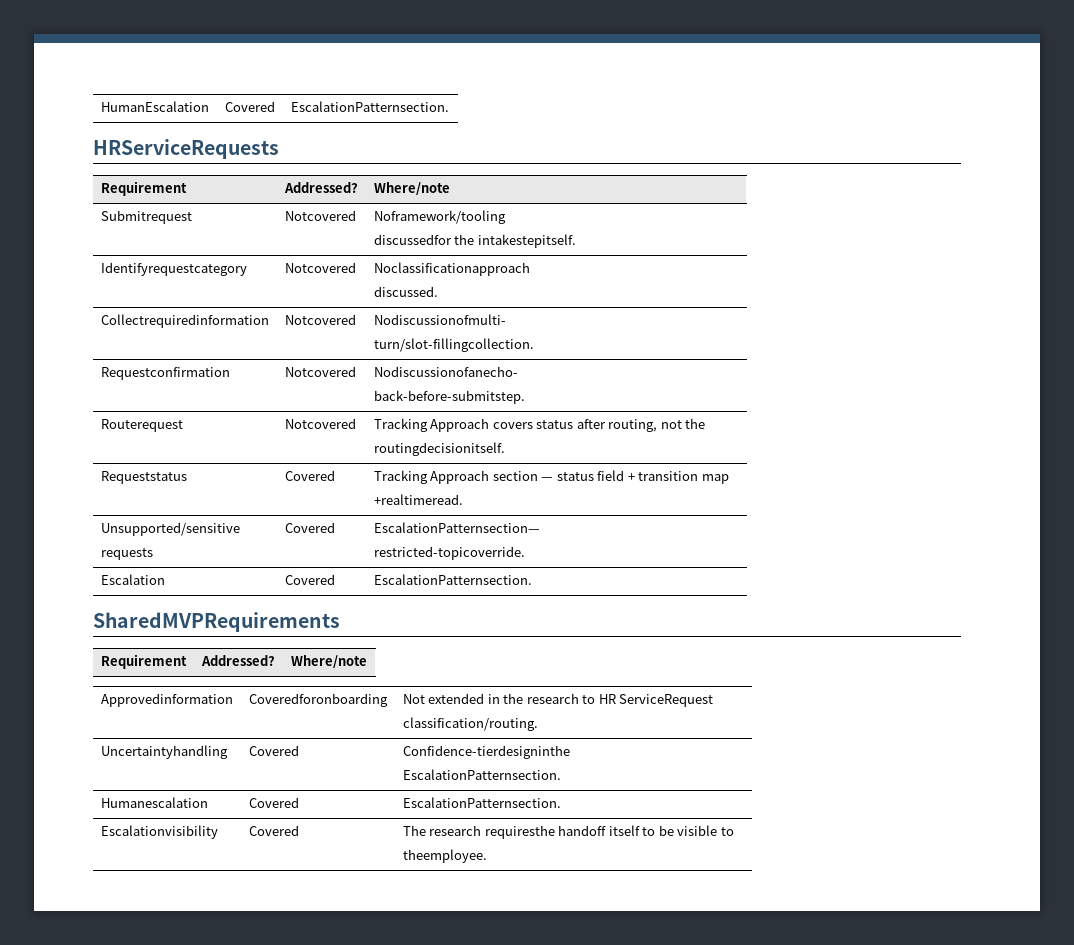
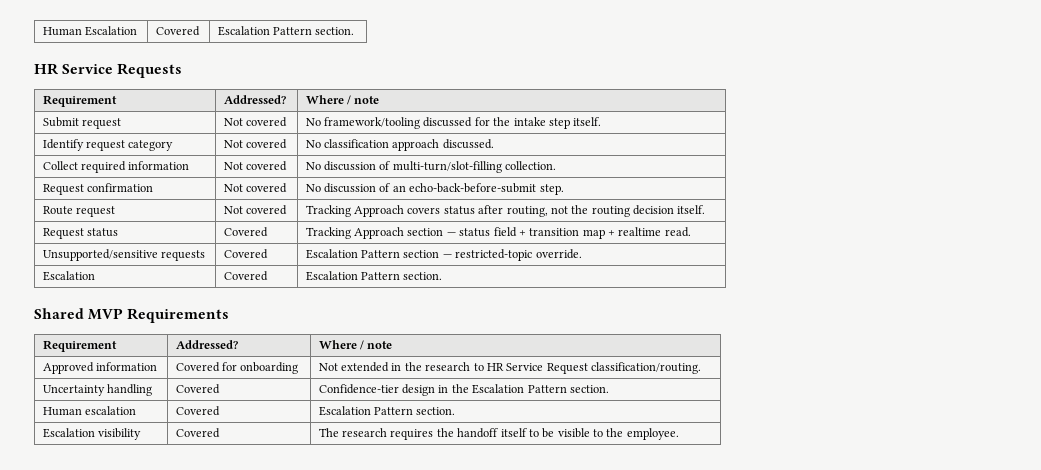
- HumanEscalation | Covered | EscalationPatternsection.
- HRServiceRequests
- Requirement | Addressed? | Where/note
- Submitrequest | Notcovered | Noframework/tooling
- discussedfor the intakestepitself.
- Identifyrequestcategory | Notcovered | Noclassificationapproach
- discussed.
- Collectrequiredinformation | Notcovered | Nodiscussionofmulti-
- turn/slot-fillingcollection.
- Requestconfirmation | Notcovered | Nodiscussionofanecho-
- back-before-submitstep.
- Routerequest | Notcovered | Tracking Approach covers status after routing, not the
- routingdecisionitself.
- Requeststatus | Covered | Tracking Approach section — status field + transition map
- +realtimeread.
+ Human Escalation | Covered | Escalation Pattern section.
+ HR Service Requests
+ Requirement | Addressed? | Where / note
+ Submit request | Not covered | No framework/tooling discussed for the intake step itself.
+ Identify request category | Not covered | No classification approach discussed.
+ Collect required information | Not covered | No discussion of multi-turn/slot-filling collection.
+ Request confirmation | Not covered | No discussion of an echo-back-before-submit step.
+ Route request | Not covered | Tracking Approach covers status after routing, not the routing decision itself.
+ Request status | Covered | Tracking Approach section — status field + transition map + realtime read.
- Unsupported/sensitive
- requests | Covered | EscalationPatternsection—
- restricted-topicoverride.
- Escalation | Covered | EscalationPatternsection.
- SharedMVPRequirements
- Requirement | Addressed? | Where/note
- Approvedinformation | Coveredforonboarding | Not extended in the research to HR ServiceRequest
- classification/routing.
+ Unsupported/sensitive requests | Covered | Escalation Pattern section — restricted-topic override.
+ Escalation | Covered | Escalation Pattern section.
+ Shared MVP Requirements
+ Requirement | Addressed? | Where / note
+ Approved information | Covered for onboarding | Not extended in the research to HR Service Request classification/routing.
- Uncertaintyhandling | Covered | Confidence-tierdesigninthe
- EscalationPatternsection.
- Humanescalation | Covered | EscalationPatternsection.
- Escalationvisibility | Covered | The research requiresthe handoff itself to be visible to
- theemployee.
+ Uncertainty handling | Covered | Confidence-tier design in the Escalation Pattern section.
+ Human escalation | Covered | Escalation Pattern section.
+ Escalation visibility | Covered | The research requires the handoff itself to be visible to the employee.

